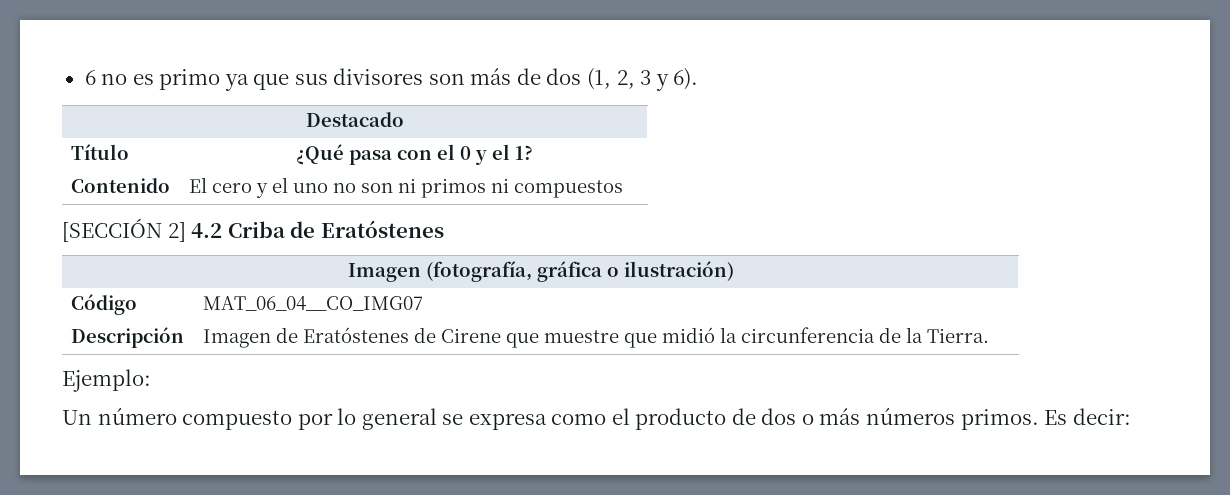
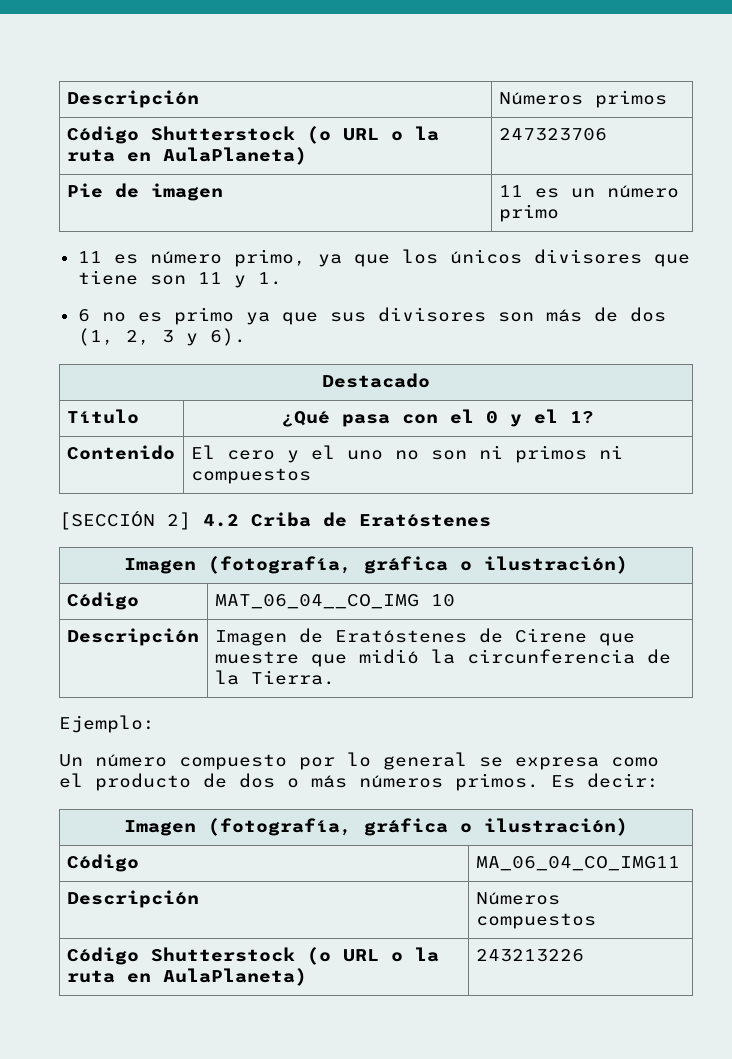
+ Descripción | Números primos
+ Código Shutterstock (o URL o la ruta en AulaPlaneta) | 247323706
+ Pie de imagen | 11 es un número primo
+ 11 es número primo, ya que los únicos divisores que tiene son 11 y 1.
- Código | MAT_06_04__CO_IMG07
+ Código | MAT_06_04__CO_IMG 10
  Es decir:
+ Imagen (fotografía, gráfica o ilustración)
+ Código | MA_06_04_CO_IMG11
+ Descripción | Números compuestos
+ Código Shutterstock (o URL o la ruta en AulaPlaneta) | 243213226

